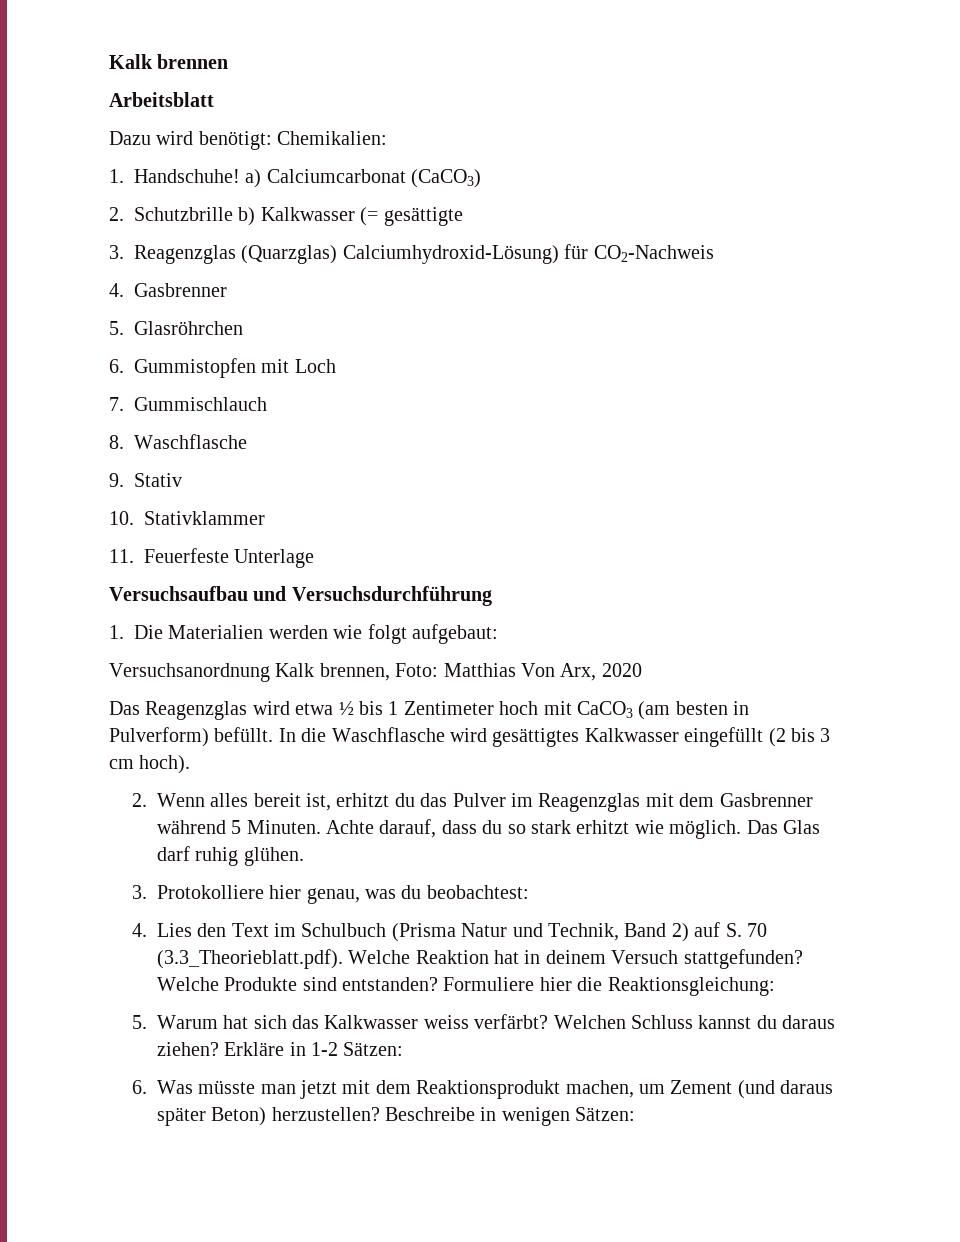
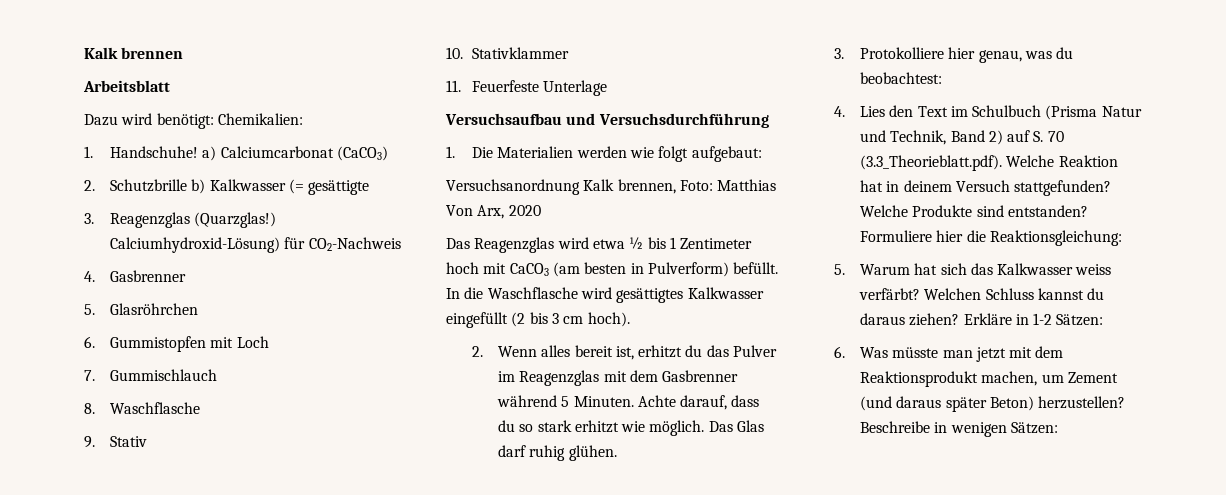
- 3. Reagenzglas (Quarzglas) Calciumhydroxid-Lösung) für CO2-Nachweis
+ 3. Reagenzglas (Quarzglas!) Calciumhydroxid-Lösung) für CO2-Nachweis

